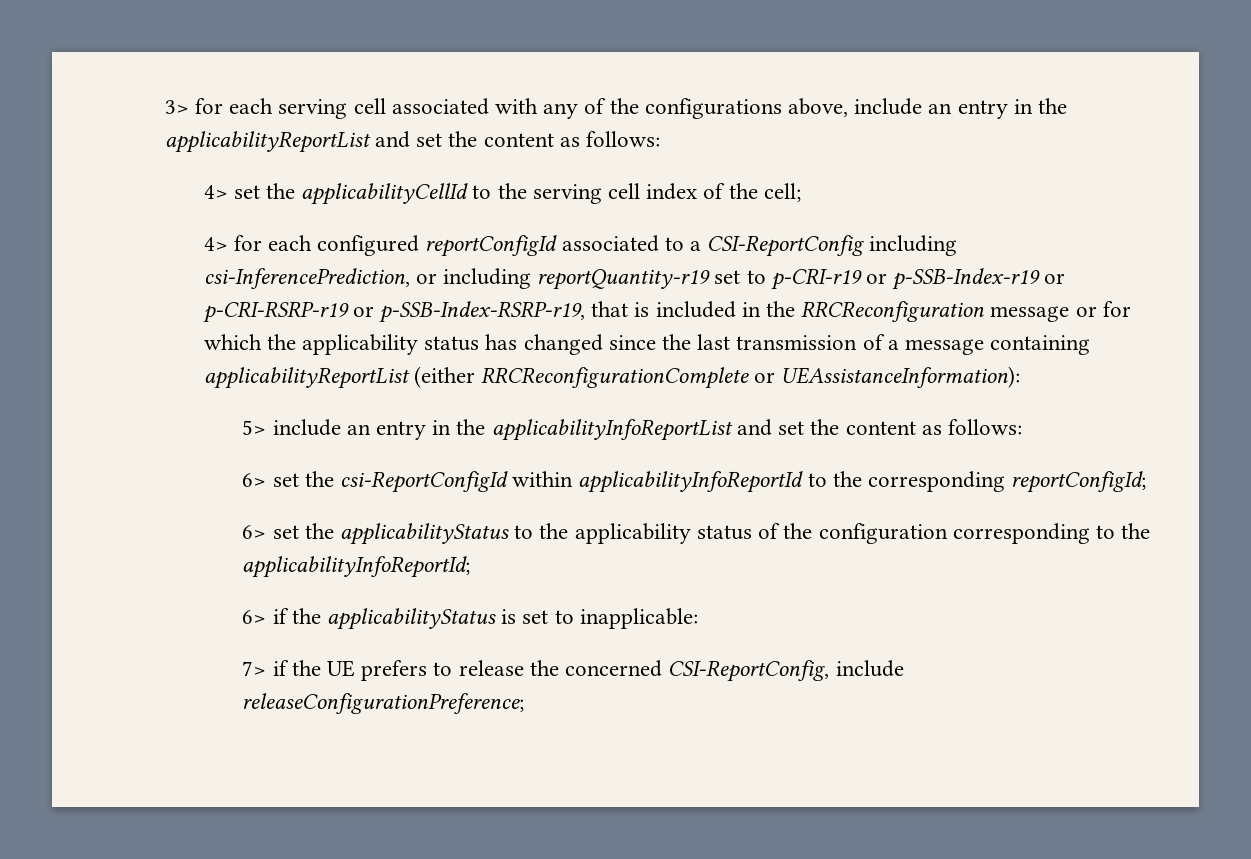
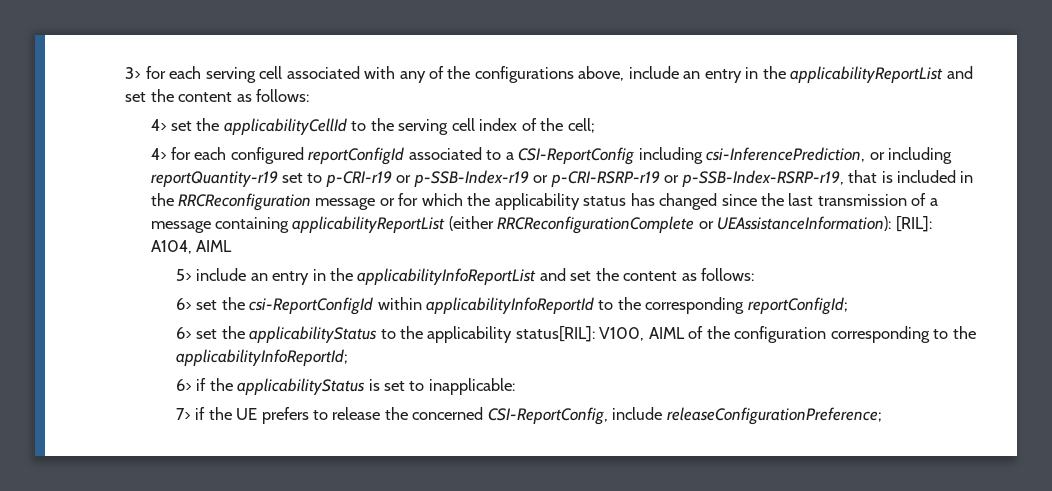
- 4> for each configured reportConfigId associated to a CSI-ReportConfig including csi-InferencePrediction, or including reportQuantity-r19 set to p-CRI-r19 or p-SSB-Index-r19 or p-CRI-RSRP-r19 or p-SSB-Index-RSRP-r19, that is included in the RRCReconfiguration message or for which the applicability status has changed since the last transmission of a message containing applicabilityReportList (either RRCReconfigurationComplete or UEAssistanceInformation):
+ 4> for each configured reportConfigId associated to a CSI-ReportConfig including csi-InferencePrediction, or including reportQuantity-r19 set to p-CRI-r19 or p-SSB-Index-r19 or p-CRI-RSRP-r19 or p-SSB-Index-RSRP-r19, that is included in the RRCReconfiguration message or for which the applicability status has changed since the last transmission of a message containing applicabilityReportList (either RRCReconfigurationComplete or UEAssistanceInformation): [RIL]: A104, AIML
- 6> set the applicabilityStatus to the applicability status of the configuration corresponding to the applicabilityInfoReportId;
+ 6> set the applicabilityStatus to the applicability status[RIL]: V100, AIML of the configuration corresponding to the applicabilityInfoReportId;

